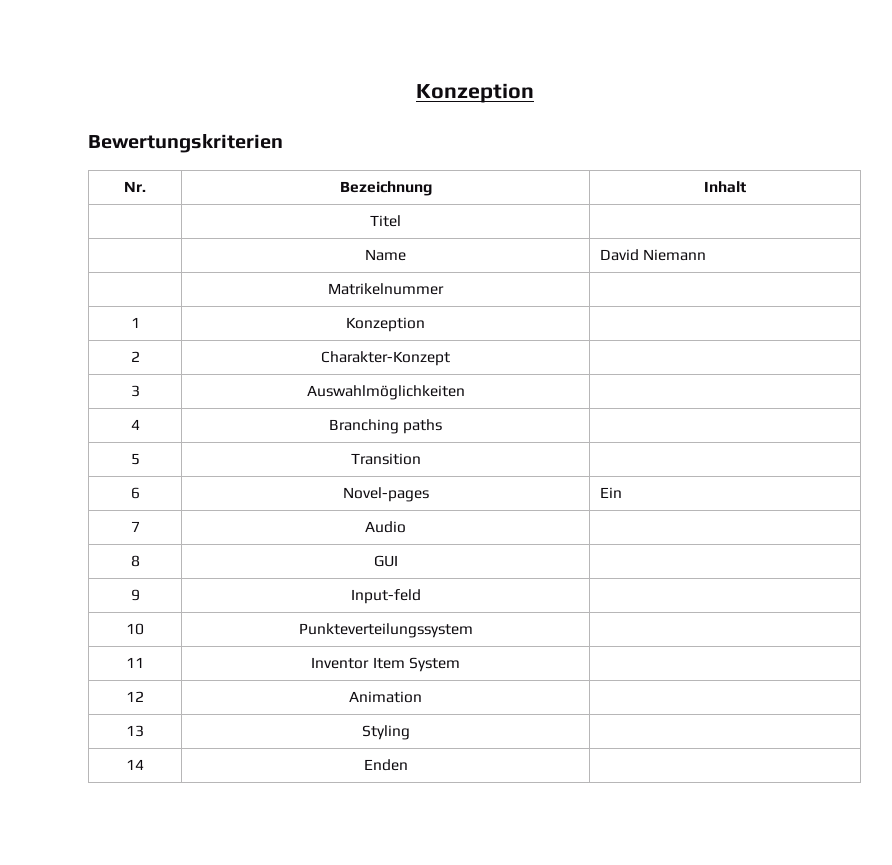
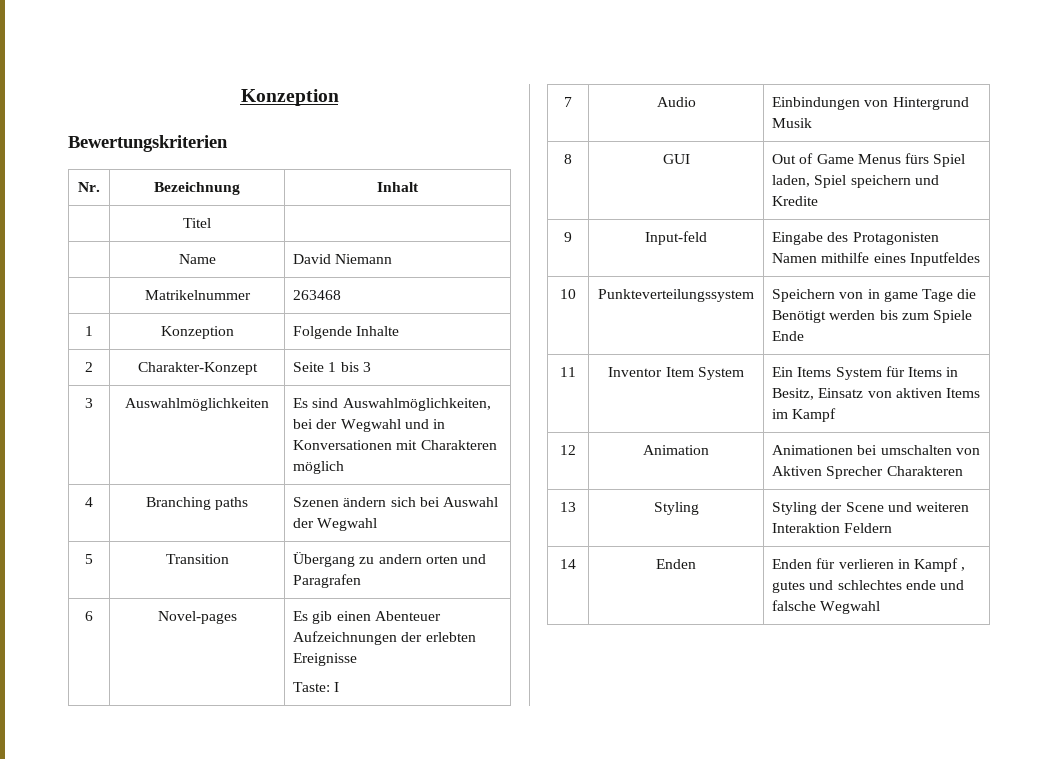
- | Matrikelnummer |
+ | Matrikelnummer | 263468
- 1 | Konzeption |
+ 1 | Konzeption | Folgende Inhalte
- 2 | Charakter-Konzept |
- 3 | Auswahlmöglichkeiten |
- 4 | Branching paths |
- 5 | Transition |
- 6 | Novel-pages | Ein
- 7 | Audio |
- 8 | GUI |
- 9 | Input-feld |
- 10 | Punkteverteilungssystem |
- 11 | Inventor Item System |
- 12 | Animation |
- 13 | Styling |
- 14 | Enden |
+ 2 | Charakter-Konzept | Seite 1 bis 3
+ 3 | Auswahlmöglichkeiten | Es sind Auswahlmöglichkeiten, bei der Wegwahl und in Konversationen mit Charakteren möglich
+ 4 | Branching paths | Szenen ändern sich bei Auswahl der Wegwahl
+ 5 | Transition | Übergang zu andern orten und Paragrafen
+ 6 | Novel-pages | Es gib einen Abenteuer Aufzeichnungen der erlebten Ereignisse
+ Taste: I
+ 7 | Audio | Einbindungen von Hintergrund Musik
+ 8 | GUI | Out of Game Menus fürs Spiel laden, Spiel speichern und Kredite
+ 9 | Input-feld | Eingabe des Protagonisten Namen mithilfe eines Inputfeldes
+ 10 | Punkteverteilungssystem | Speichern von in game Tage die Benötigt werden bis zum Spiele Ende
+ 11 | Inventor Item System | Ein Items System für Items in Besitz, Einsatz von aktiven Items im Kampf
+ 12 | Animation | Animationen bei umschalten von Aktiven Sprecher Charakteren
+ 13 | Styling | Styling der Scene und weiteren Interaktion Feldern
+ 14 | Enden | Enden für verlieren in Kampf , gutes und schlechtes ende und falsche Wegwahl

